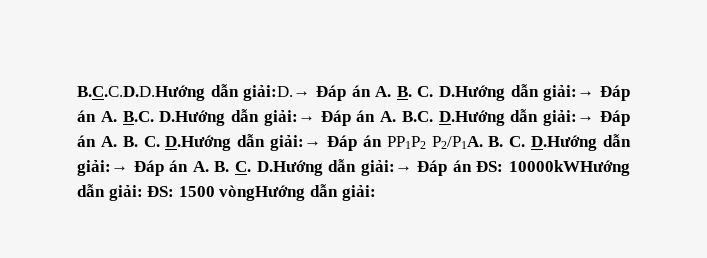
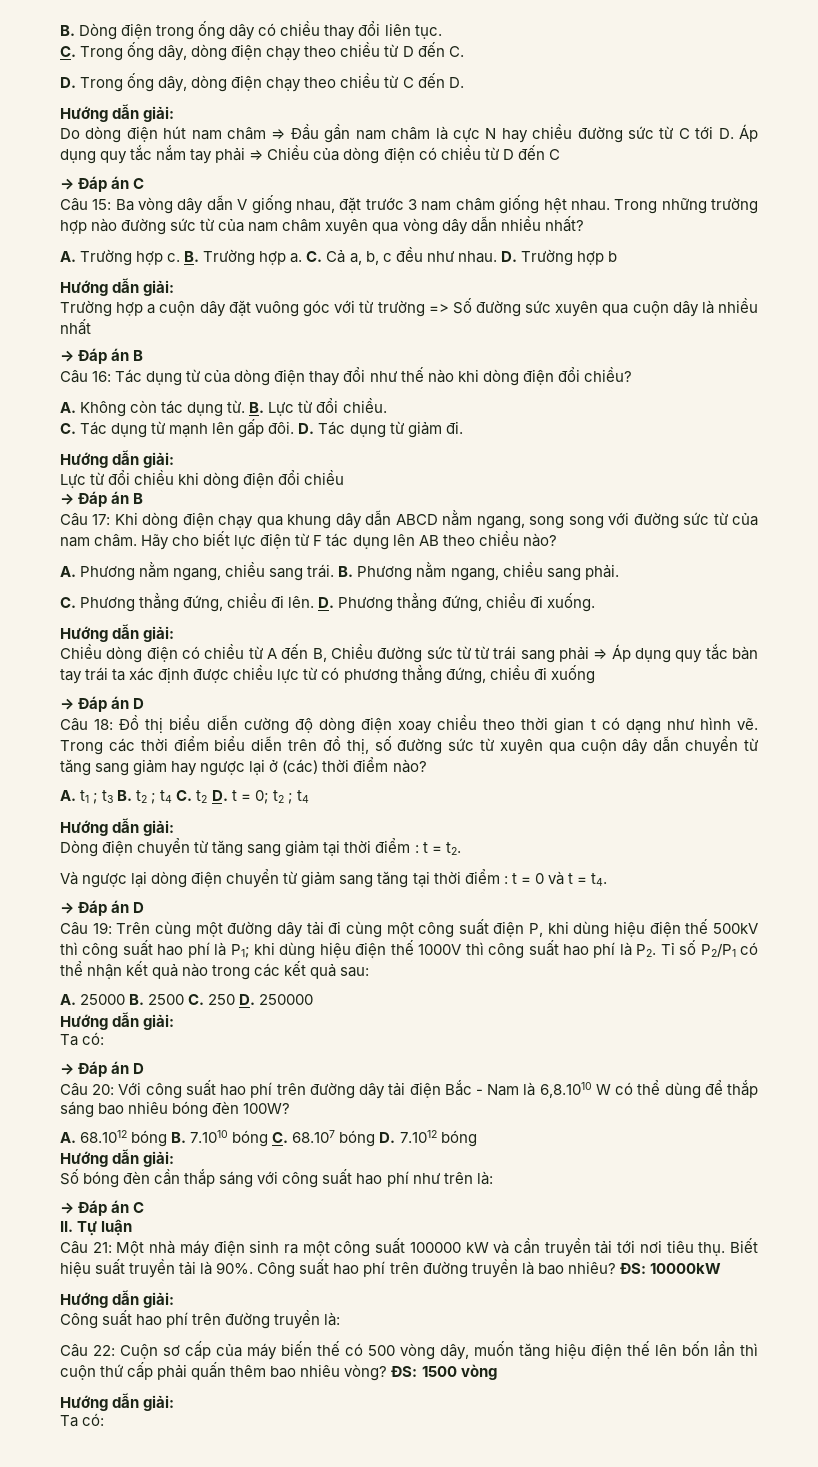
- B.C.C.D.D.Hướng dẫn giải:D.→ Đáp án A. B. C. D.Hướng dẫn giải:→ Đáp án A. B.C. D.Hướng dẫn giải:→ Đáp án A. B.C. D.Hướng dẫn giải:→ Đáp án A. B. C. D.Hướng dẫn giải:→ Đáp án PP1P2 P2/P1A. B. C. D.Hướng dẫn giải:→ Đáp án A. B. C. D.Hướng dẫn giải:→ Đáp án ĐS: 10000kWHướng dẫn giải: ĐS: 1500 vòngHướng dẫn giải:
+ B. Dòng điện trong ống dây có chiều thay đổi liên tục.
+ C. Trong ống dây, dòng điện chạy theo chiều từ D đến C.
+ D. Trong ống dây, dòng điện chạy theo chiều từ C đến D.
+ Hướng dẫn giải:
+ Do dòng điện hút nam châm ⇒ Đầu gần nam châm là cực N hay chiều đường sức từ C tới D. Áp dụng quy tắc nắm tay phải ⇒ Chiều của dòng điện có chiều từ D đến C
+ → Đáp án C
+ Câu 15: Ba vòng dây dẫn V giống nhau, đặt trước 3 nam châm giống hệt nhau. Trong những trường hợp nào đường sức từ của nam châm xuyên qua vòng dây dẫn nhiều nhất?
+ A. Trường hợp c. B. Trường hợp a. C. Cả a, b, c đều như nhau. D. Trường hợp b
+ Hướng dẫn giải:
+ Trường hợp a cuộn dây đặt vuông góc với từ trường => Số đường sức xuyên qua cuộn dây là nhiều nhất
+ → Đáp án B
+ Câu 16: Tác dụng từ của dòng điện thay đổi như thế nào khi dòng điện đổi chiều?
+ A. Không còn tác dụng từ. B. Lực từ đổi chiều.
+ C. Tác dụng từ mạnh lên gấp đôi. D. Tác dụng từ giảm đi.
+ Hướng dẫn giải:
+ Lực từ đổi chiều khi dòng điện đổi chiều
+ → Đáp án B
+ Câu 17: Khi dòng điện chạy qua khung dây dẫn ABCD nằm ngang, song song với đường sức từ của nam châm. Hãy cho biết lực điện từ F tác dụng lên AB theo chiều nào?
+ A. Phương nằm ngang, chiều sang trái. B. Phương nằm ngang, chiều sang phải.
+ C. Phương thẳng đứng, chiều đi lên. D. Phương thẳng đứng, chiều đi xuống.
+ Hướng dẫn giải:
+ Chiều dòng điện có chiều từ A đến B, Chiều đường sức từ từ trái sang phải ⇒ Áp dụng quy tắc bàn tay trái ta xác định được chiều lực từ có phương thẳng đứng, chiều đi xuống
+ → Đáp án D
+ Câu 18: Đồ thị biểu diễn cường độ dòng điện xoay chiều theo thời gian t có dạng như hình vẽ. Trong các thời điểm biểu diễn trên đồ thị, số đường sức từ xuyên qua cuộn dây dẫn chuyển từ tăng sang giảm hay ngược lại ở (các) thời điểm nào?
+ A. t1 ; t3 B. t2 ; t4 C. t2 D. t = 0; t2 ; t4
+ Hướng dẫn giải:
+ Dòng điện chuyển từ tăng sang giảm tại thời điểm : t = t2.
+ Và ngược lại dòng điện chuyển từ giảm sang tăng tại thời điểm : t = 0 và t = t4.
+ → Đáp án D
+ Câu 19: Trên cùng một đường dây tải đi cùng một công suất điện P, khi dùng hiệu điện thế 500kV thì công suất hao phí là P1; khi dùng hiệu điện thế 1000V thì công suất hao phí là P2. Tỉ số P2/P1 có thể nhận kết quả nào trong các kết quả sau:
+ A. 25000 B. 2500 C. 250 D. 250000
+ Hướng dẫn giải:
+ Ta có:
+ → Đáp án D
+ Câu 20: Với công suất hao phí trên đường dây tải điện Bắc - Nam là 6,8.1010 W có thể dùng để thắp sáng bao nhiêu bóng đèn 100W?
+ A. 68.1012 bóng B. 7.1010 bóng C. 68.107 bóng D. 7.1012 bóng
+ Hướng dẫn giải:
+ Số bóng đèn cần thắp sáng với công suất hao phí như trên là:
+ → Đáp án C
+ II. Tự luận
+ Câu 21: Một nhà máy điện sinh ra một công suất 100000 kW và cần truyền tải tới nơi tiêu thụ. Biết hiệu suất truyền tải là 90%. Công suất hao phí trên đường truyền là bao nhiêu? ĐS: 10000kW
+ Hướng dẫn giải:
+ Công suất hao phí trên đường truyền là:
+ Câu 22: Cuộn sơ cấp của máy biến thế có 500 vòng dây, muốn tăng hiệu điện thế lên bốn lần thì cuộn thứ cấp phải quấn thêm bao nhiêu vòng? ĐS: 1500 vòng
+ Hướng dẫn giải:
+ Ta có:

